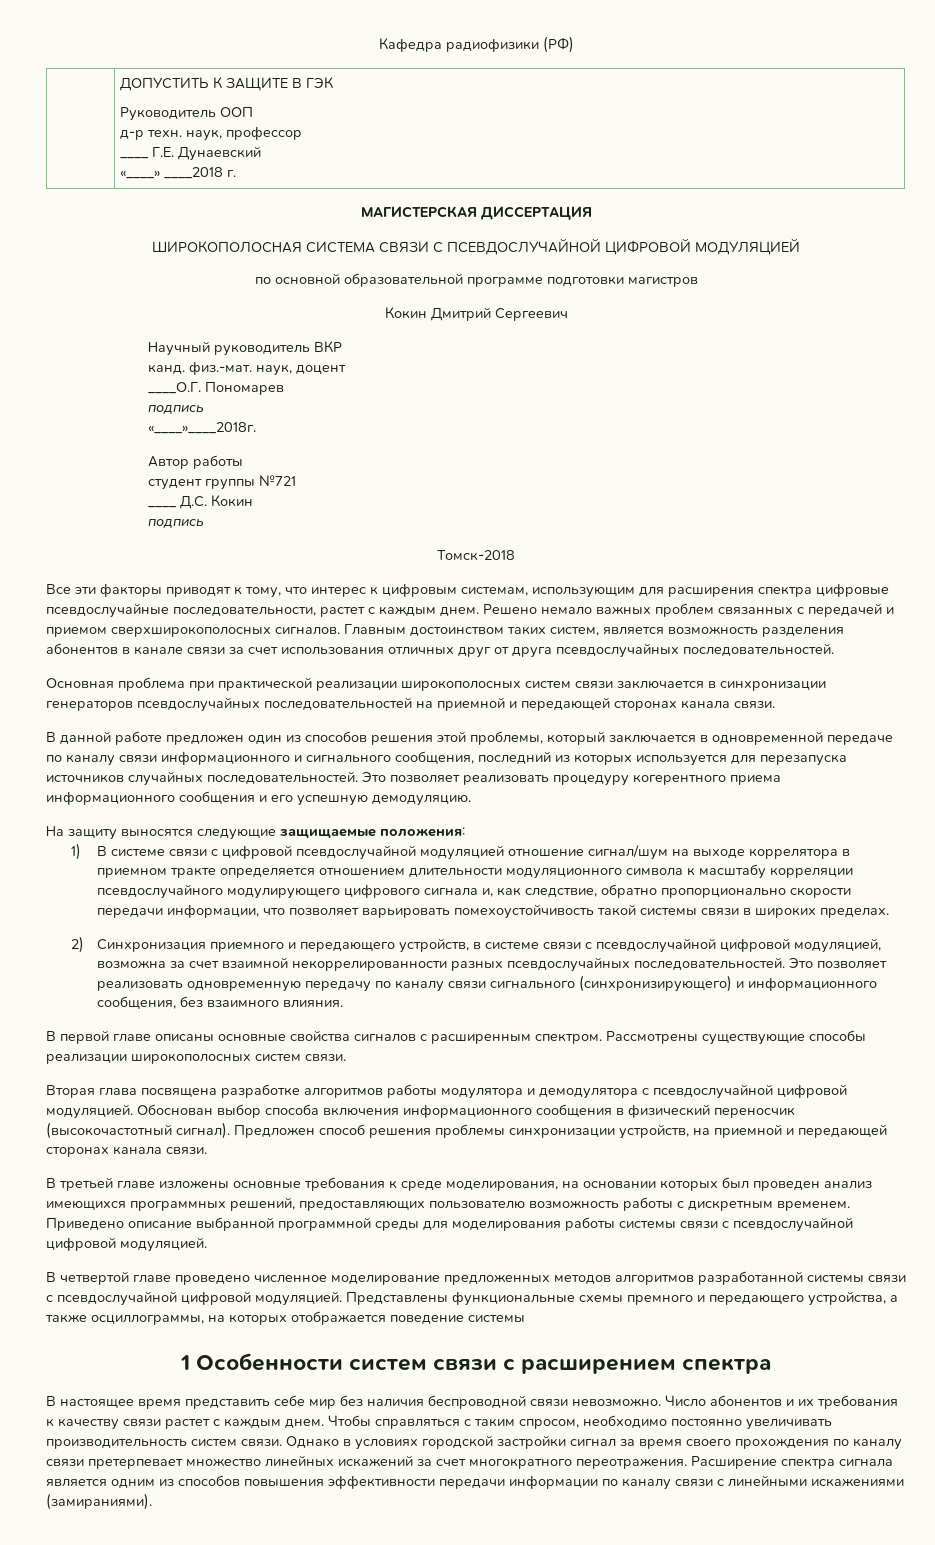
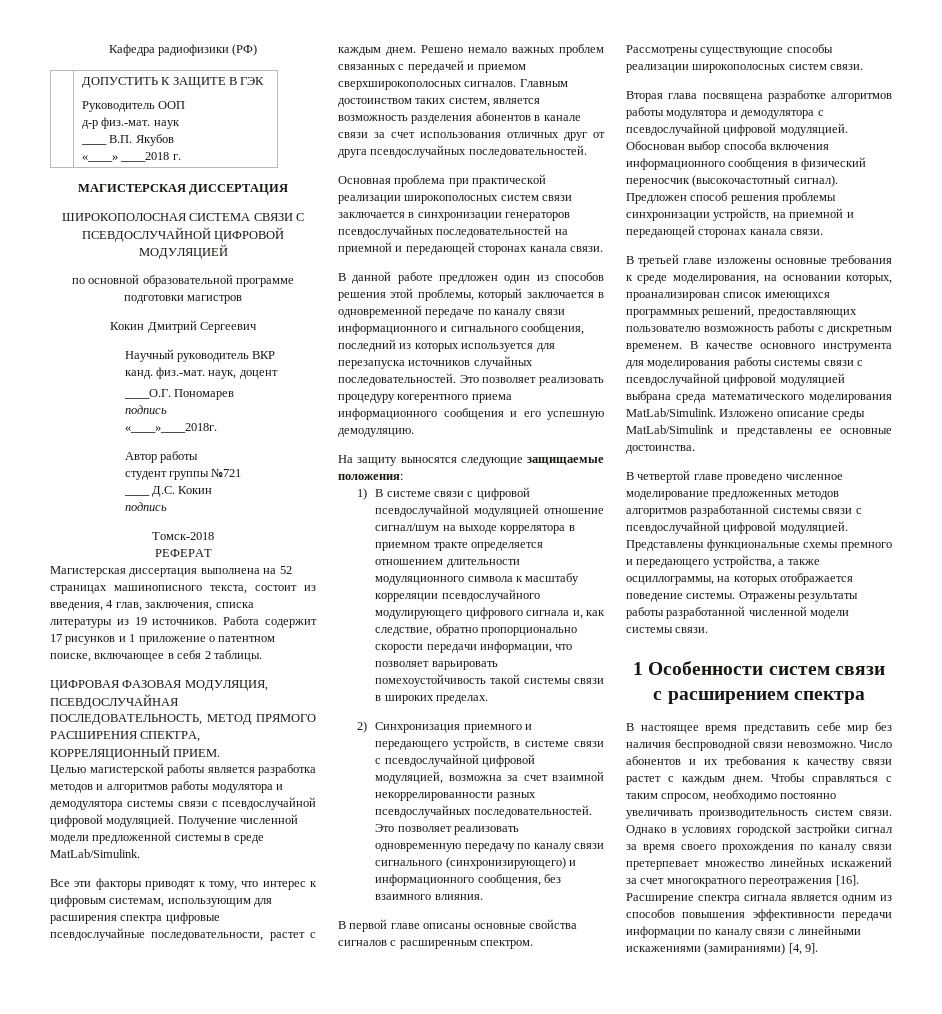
  | ДОПУСТИТЬ К ЗАЩИТЕ В ГЭК
  Руководитель ООП
- д-р техн. наук, профессор
- ____ Г.Е. Дунаевский
+ д-р физ.-мат. наук
+ ____ В.П. Якубов
+ РЕФЕРАТ
+ Магистерская диссертация выполнена на 52 страницах машинописного текста, состоит из введения, 4 глав, заключения, списка литературы из 19 источников. Работа содержит 17 рисунков и 1 приложение о патентном поиске, включающее в себя 2 таблицы.
+ ЦИФРОВАЯ ФАЗОВАЯ МОДУЛЯЦИЯ, ПСЕВДОСЛУЧАЙНАЯ ПОСЛЕДОВАТЕЛЬНОСТЬ, МЕТОД ПРЯМОГО РАСШИРЕНИЯ СПЕКТРА, КОРРЕЛЯЦИОННЫЙ ПРИЕМ.
+ Целью магистерской работы является разработка методов и алгоритмов работы модулятора и демодулятора системы связи с псевдослучайной цифровой модуляцией. Получение численной модели предложенной системы в среде MatLab/Simulink.
- В третьей главе изложены основные требования к среде моделирования, на основании которых был проведен анализ имеющихся программных решений, предоставляющих пользователю возможность работы с дискретным временем.
+ В третьей главе изложены основные требования к среде моделирования, на основании которых, проанализирован список имеющихся программных решений, предоставляющих пользователю возможность работы с дискретным временем.
- Приведено описание выбранной программной среды для моделирования работы системы связи с псевдослучайной цифровой модуляцией.
+ В качестве основного инструмента для моделирования работы системы связи с псевдослучайной цифровой модуляцией выбрана среда математического моделирования MatLab/Simulink. Изложено описание среды MatLab/Simulink и представлены ее основные достоинства.
- Представлены функциональные схемы премного и передающего устройства, а также осциллограммы, на которых отображается поведение системы
+ Представлены функциональные схемы премного и передающего устройства, а также осциллограммы, на которых отображается поведение системы. Отражены результаты работы разработанной численной модели системы связи.
- Однако в условиях городской застройки сигнал за время своего прохождения по каналу связи претерпевает множество линейных искажений за счет многократного переотражения.
+ Однако в условиях городской застройки сигнал за время своего прохождения по каналу связи претерпевает множество линейных искажений за счет многократного переотражения [16].
- Расширение спектра сигнала является одним из способов повышения эффективности передачи информации по каналу связи с линейными искажениями (замираниями).
+ Расширение спектра сигнала является одним из способов повышения эффективности передачи информации по каналу связи с линейными искажениями (замираниями) [4, 9].

